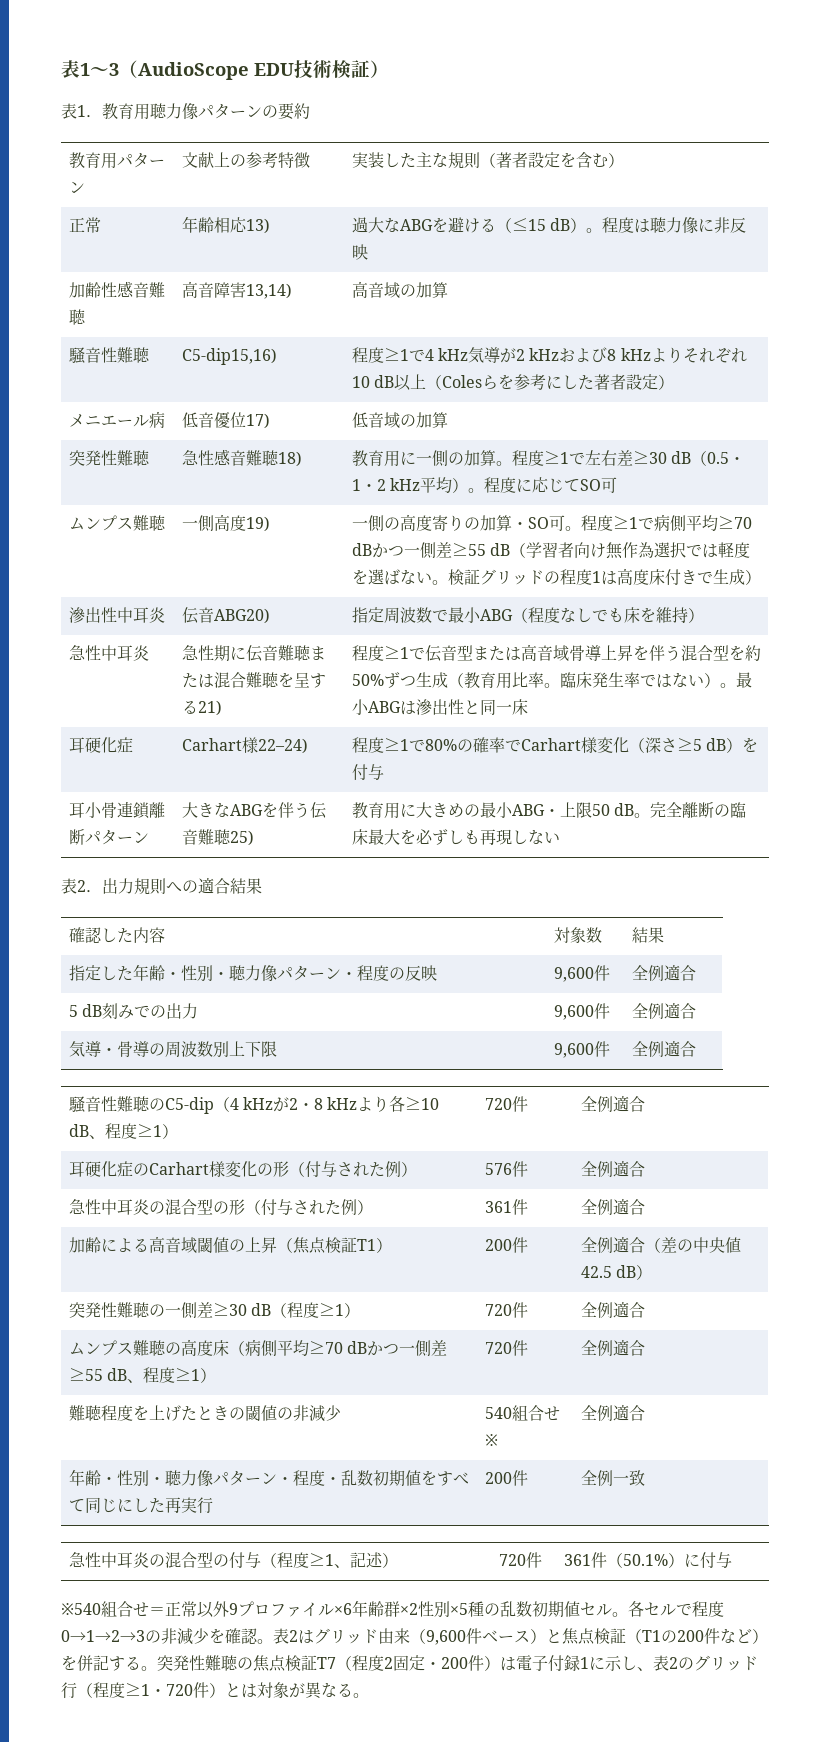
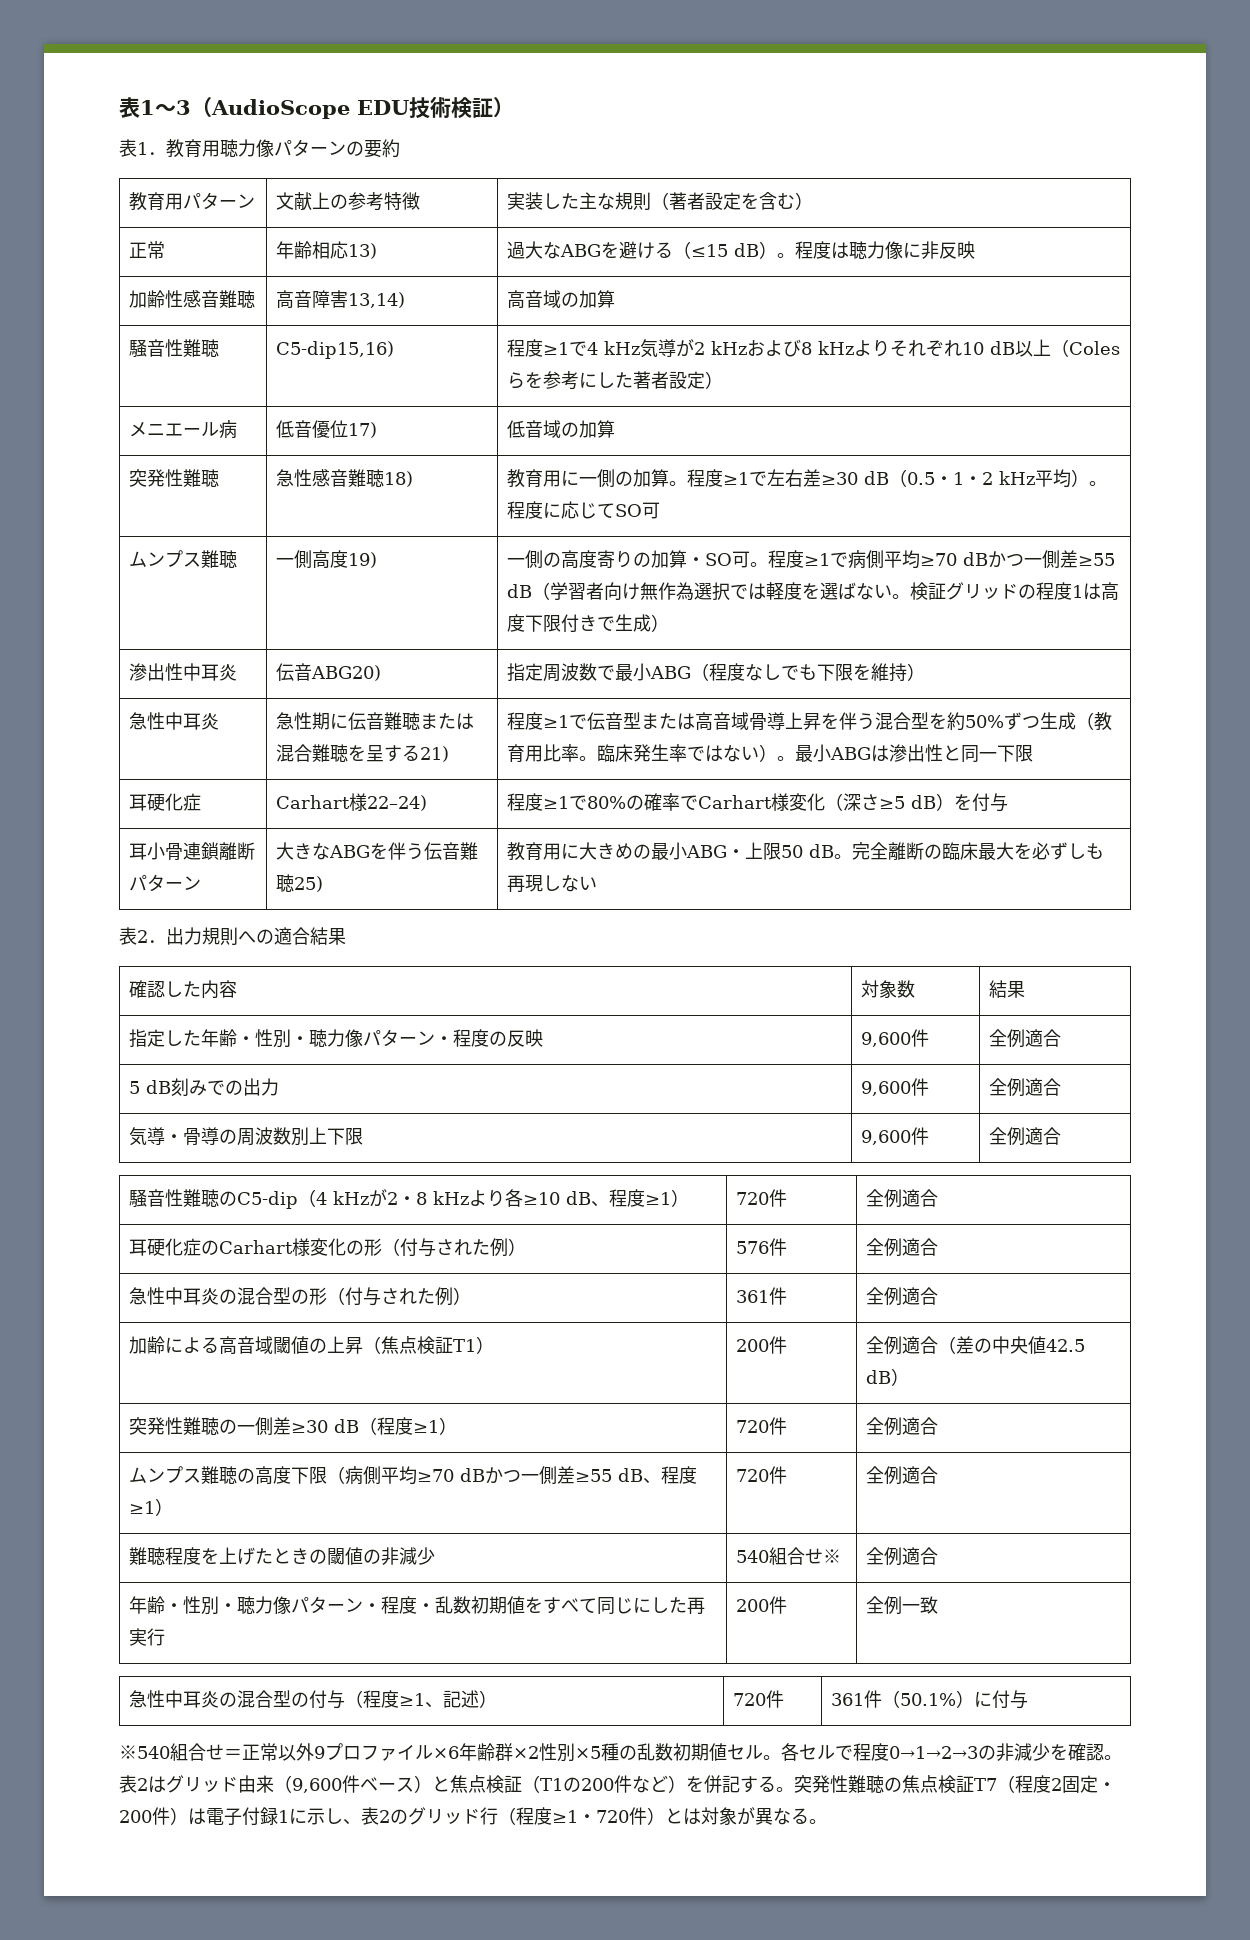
- 検証グリッドの程度1は高度床付きで生成）
+ 検証グリッドの程度1は高度下限付きで生成）
- 滲出性中耳炎 | 伝音ABG20) | 指定周波数で最小ABG（程度なしでも床を維持）
+ 滲出性中耳炎 | 伝音ABG20) | 指定周波数で最小ABG（程度なしでも下限を維持）
- 最小ABGは滲出性と同一床
+ 最小ABGは滲出性と同一下限
- ムンプス難聴の高度床（病側平均≥70 dBかつ一側差≥55 dB、程度≥1） | 720件 | 全例適合
+ ムンプス難聴の高度下限（病側平均≥70 dBかつ一側差≥55 dB、程度≥1） | 720件 | 全例適合

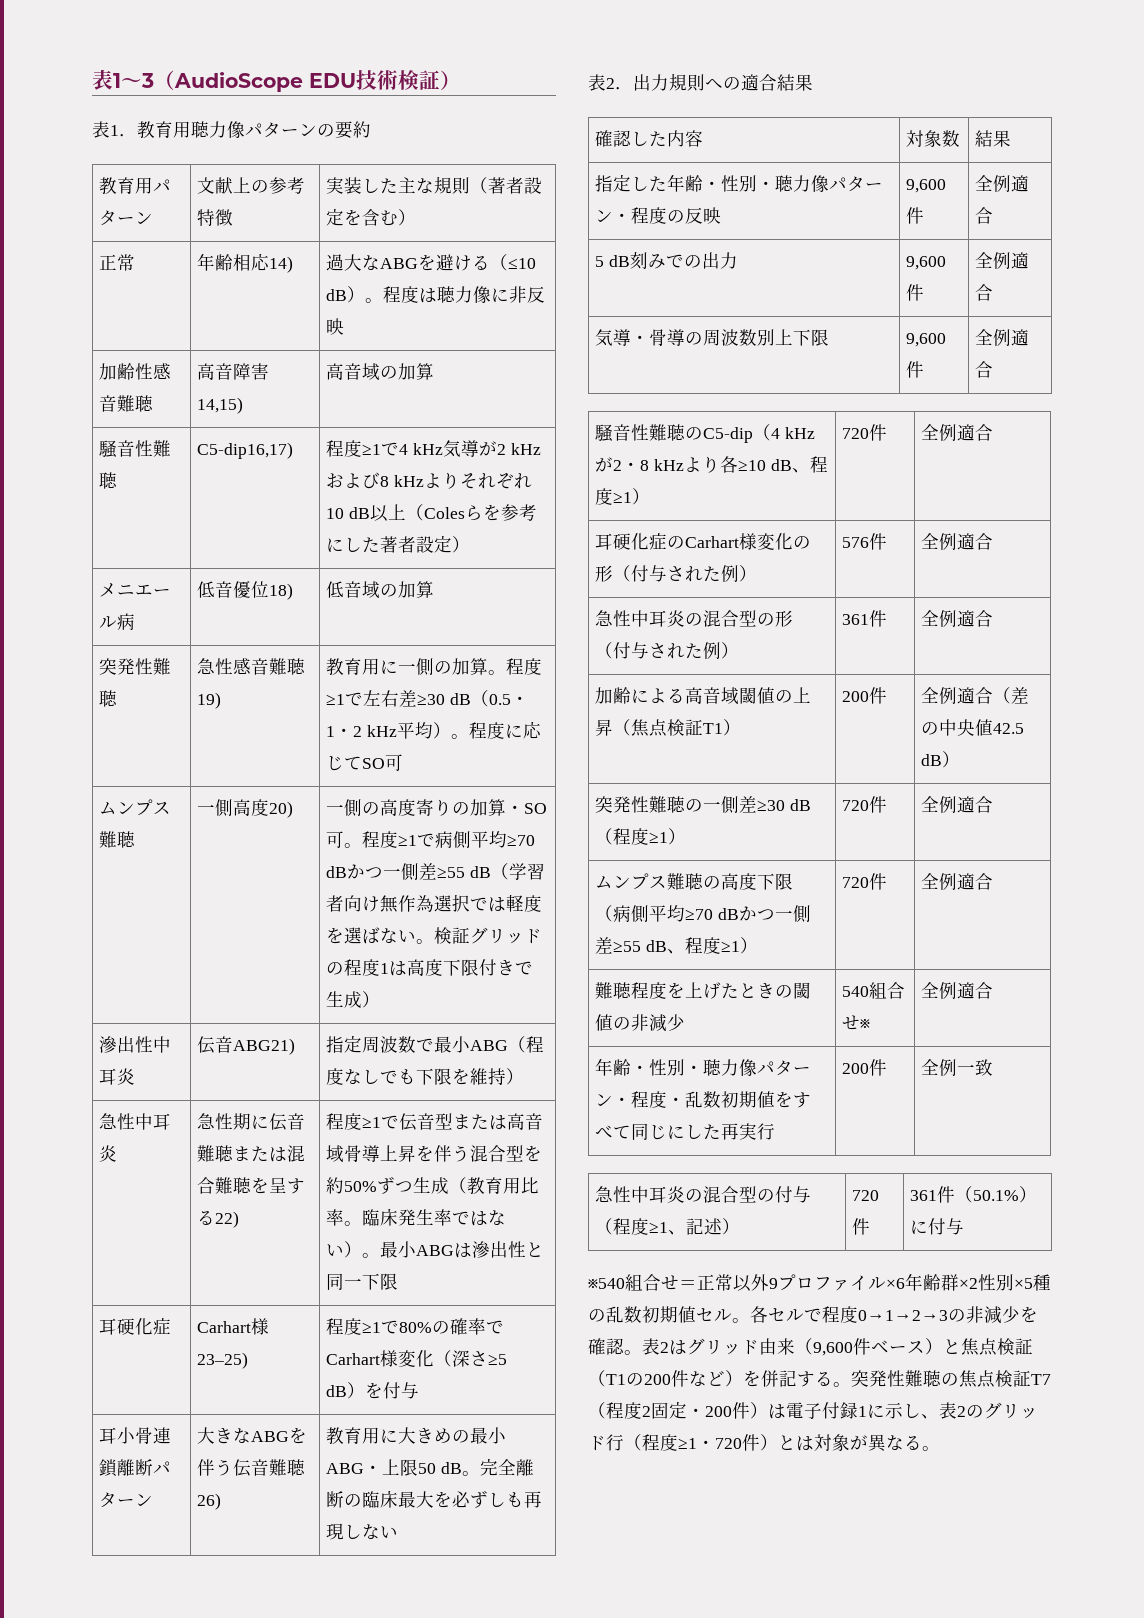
- 正常 | 年齢相応13) | 過大なABGを避ける（≤15 dB）。程度は聴力像に非反映
+ 正常 | 年齢相応14) | 過大なABGを避ける（≤10 dB）。程度は聴力像に非反映
- 加齢性感音難聴 | 高音障害13,14) | 高音域の加算
+ 加齢性感音難聴 | 高音障害14,15) | 高音域の加算
- 騒音性難聴 | C5-dip15,16) | 程度≥1で4 kHz気導が2 kHzおよび8 kHzよりそれぞれ10 dB以上（Colesらを参考にした著者設定）
+ 騒音性難聴 | C5-dip16,17) | 程度≥1で4 kHz気導が2 kHzおよび8 kHzよりそれぞれ10 dB以上（Colesらを参考にした著者設定）
- メニエール病 | 低音優位17) | 低音域の加算
+ メニエール病 | 低音優位18) | 低音域の加算
- 突発性難聴 | 急性感音難聴18) | 教育用に一側の加算。程度≥1で左右差≥30 dB（0.5・1・2 kHz平均）。程度に応じてSO可
+ 突発性難聴 | 急性感音難聴19) | 教育用に一側の加算。程度≥1で左右差≥30 dB（0.5・1・2 kHz平均）。程度に応じてSO可
- 一側高度19)
+ 一側高度20)
- 滲出性中耳炎 | 伝音ABG20) | 指定周波数で最小ABG（程度なしでも下限を維持）
+ 滲出性中耳炎 | 伝音ABG21) | 指定周波数で最小ABG（程度なしでも下限を維持）
- 急性期に伝音難聴または混合難聴を呈する21)
+ 急性期に伝音難聴または混合難聴を呈する22)
- 耳硬化症 | Carhart様22–24) | 程度≥1で80%の確率でCarhart様変化（深さ≥5 dB）を付与
+ 耳硬化症 | Carhart様23–25) | 程度≥1で80%の確率でCarhart様変化（深さ≥5 dB）を付与
- 耳小骨連鎖離断パターン | 大きなABGを伴う伝音難聴25) | 教育用に大きめの最小ABG・上限50 dB。完全離断の臨床最大を必ずしも再現しない
+ 耳小骨連鎖離断パターン | 大きなABGを伴う伝音難聴26) | 教育用に大きめの最小ABG・上限50 dB。完全離断の臨床最大を必ずしも再現しない

